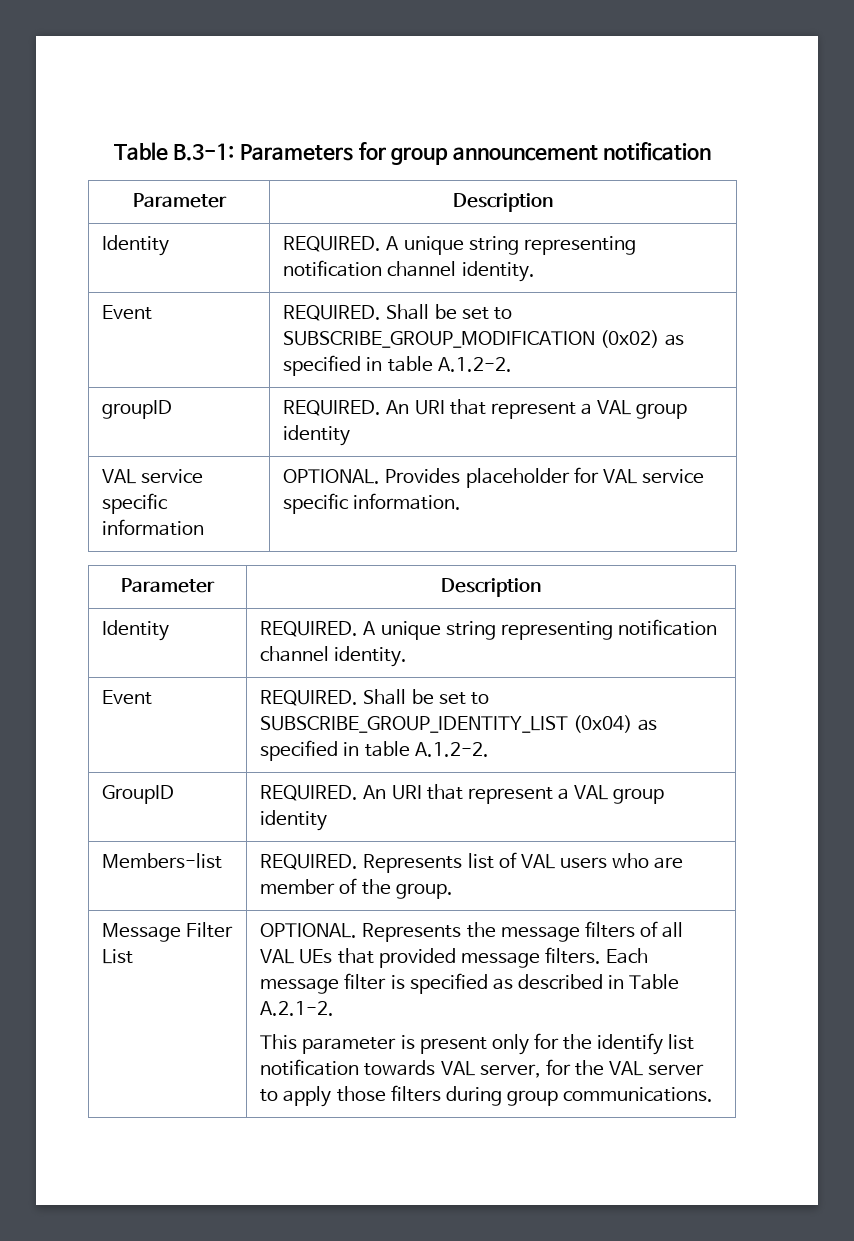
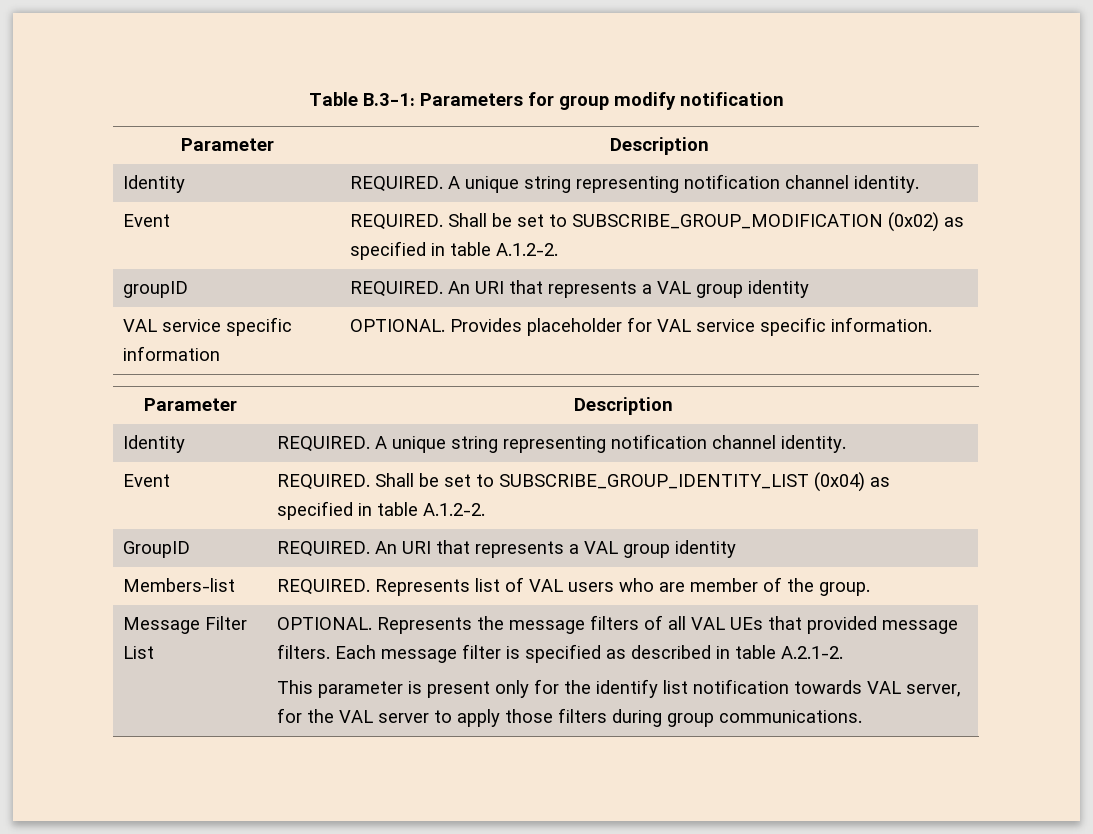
- Table B.3-1: Parameters for group announcement notification
+ Table B.3-1: Parameters for group modify notification
- groupID | REQUIRED. An URI that represent a VAL group identity
+ groupID | REQUIRED. An URI that represents a VAL group identity
- GroupID | REQUIRED. An URI that represent a VAL group identity
+ GroupID | REQUIRED. An URI that represents a VAL group identity
- Each message filter is specified as described in Table A.2.1-2.
+ Each message filter is specified as described in table A.2.1-2.

